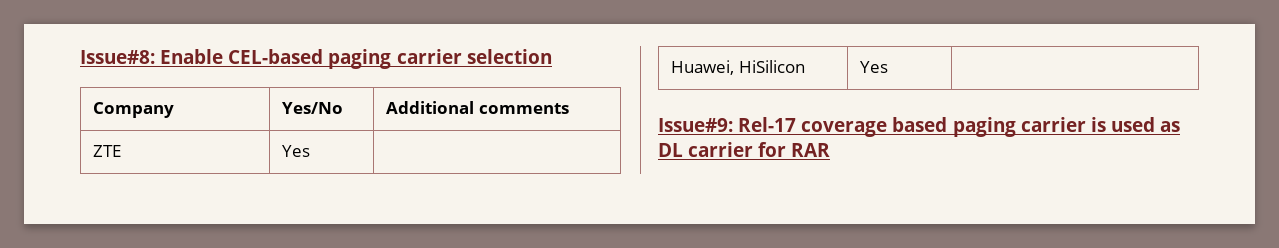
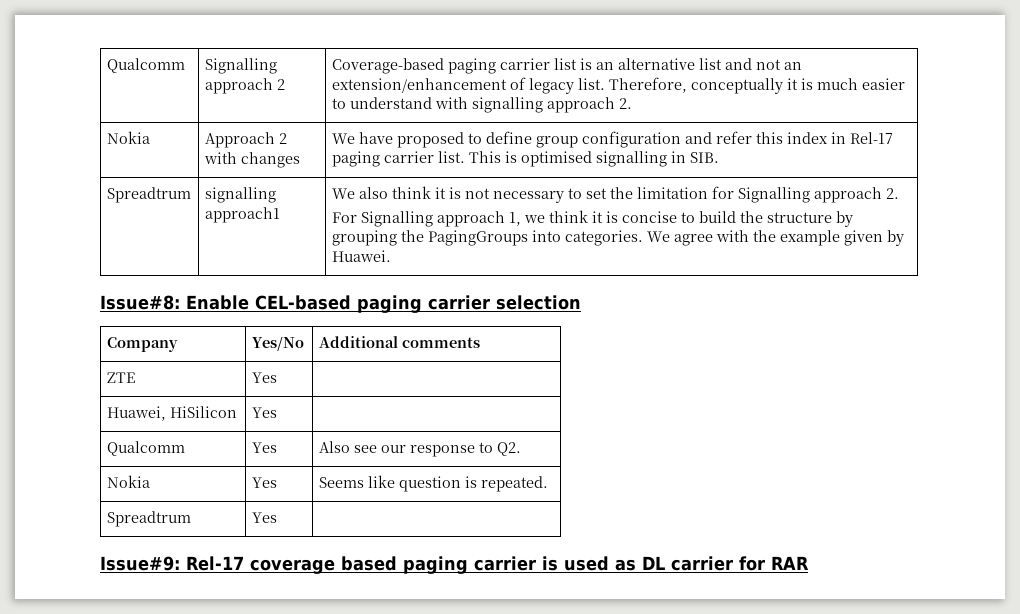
+ Qualcomm | Signalling approach 2 | Coverage-based paging carrier list is an alternative list and not an extension/enhancement of legacy list. Therefore, conceptually it is much easier to understand with signalling approach 2.
+ Nokia | Approach 2 with changes | We have proposed to define group configuration and refer this index in Rel-17 paging carrier list. This is optimised signalling in SIB.
+ Spreadtrum | signalling approach1 | We also think it is not necessary to set the limitation for Signalling approach 2.
+ For Signalling approach 1, we think it is concise to build the structure by grouping the PagingGroups into categories. We agree with the example given by Huawei.
+ Qualcomm | Yes | Also see our response to Q2.
+ Nokia | Yes | Seems like question is repeated.
+ Spreadtrum | Yes |

